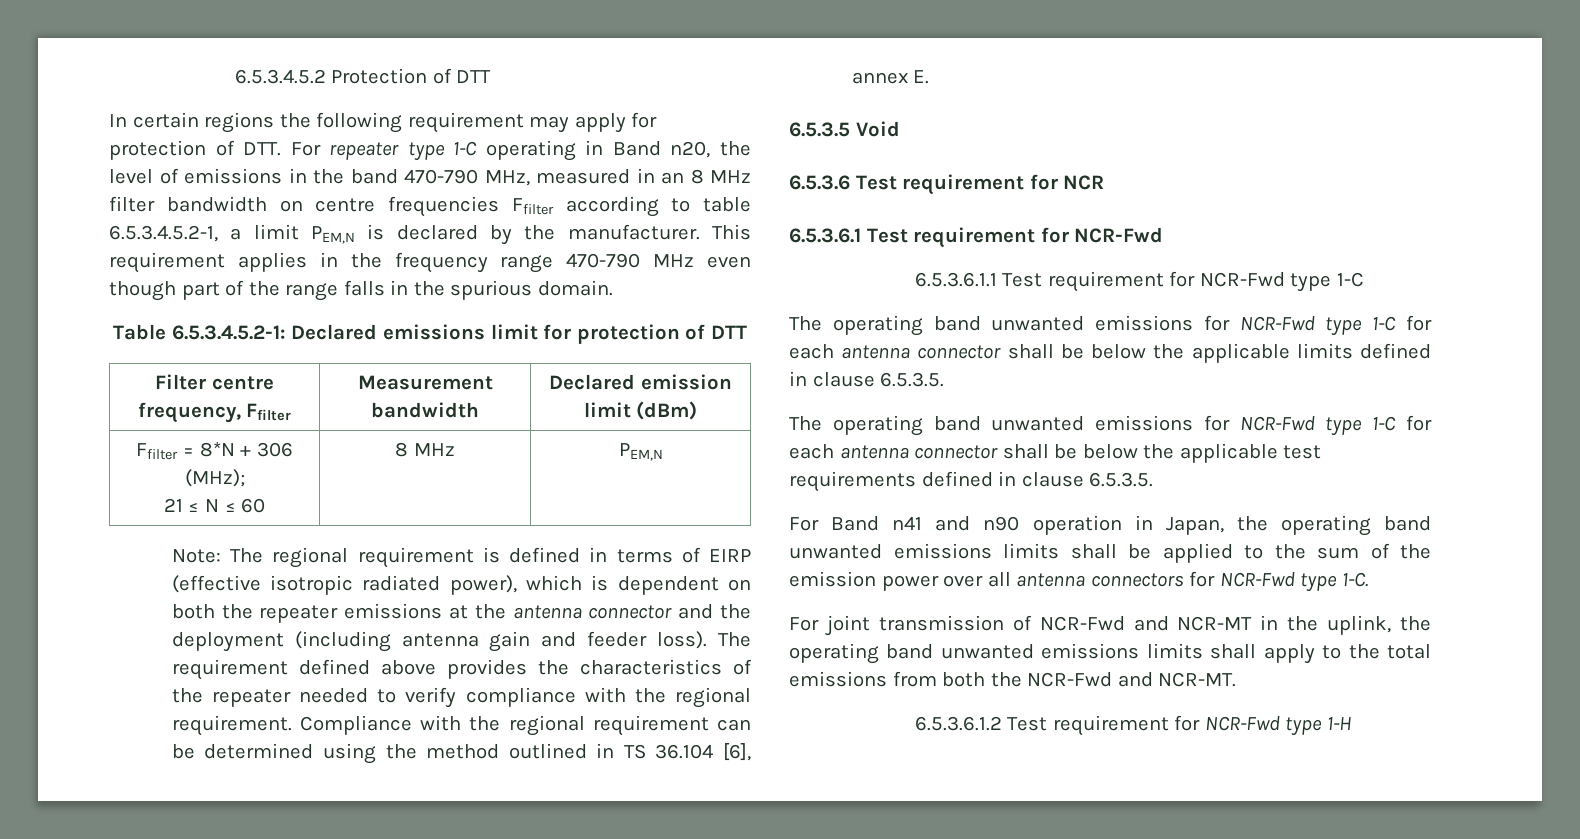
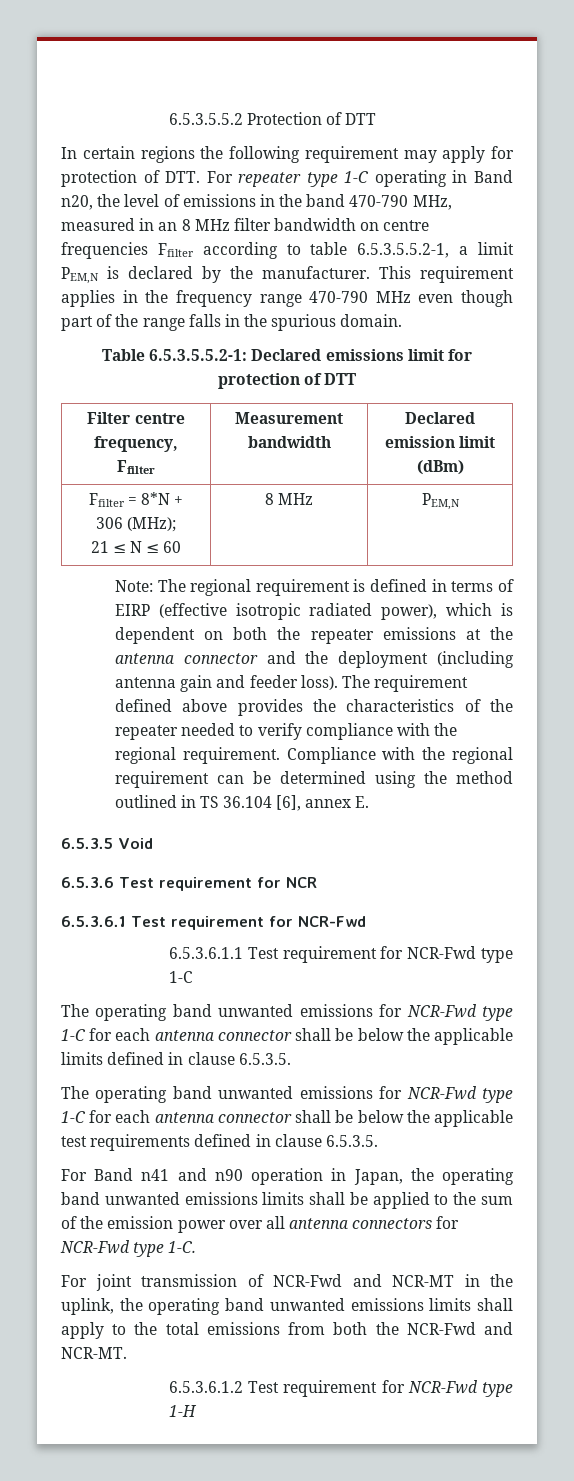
- 6.5.3.4.5.2 Protection of DTT
+ 6.5.3.5.5.2 Protection of DTT
- In certain regions the following requirement may apply for protection of DTT. For repeater type 1-C operating in Band n20, the level of emissions in the band 470-790 MHz, measured in an 8 MHz filter bandwidth on centre frequencies Ffilter according to table 6.5.3.4.5.2-1, a limit PEM,N is declared by the manufacturer.
+ In certain regions the following requirement may apply for protection of DTT. For repeater type 1-C operating in Band n20, the level of emissions in the band 470-790 MHz, measured in an 8 MHz filter bandwidth on centre frequencies Ffilter according to table 6.5.3.5.5.2-1, a limit PEM,N is declared by the manufacturer.
- Table 6.5.3.4.5.2-1: Declared emissions limit for protection of DTT
+ Table 6.5.3.5.5.2-1: Declared emissions limit for protection of DTT

